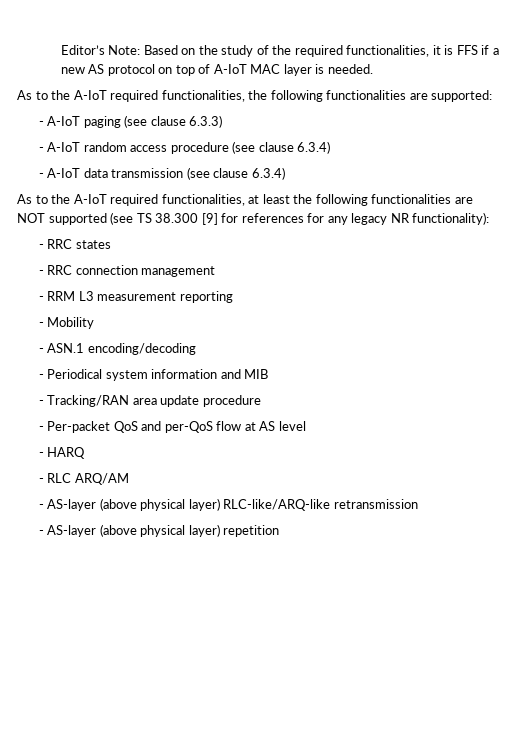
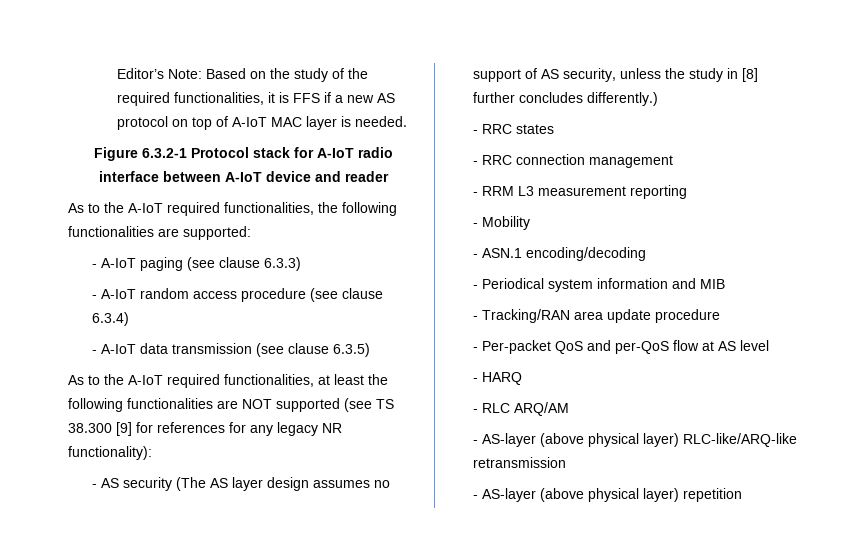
+ Figure 6.3.2-1 Protocol stack for A-IoT radio interface between A-IoT device and reader
- - A-IoT data transmission (see clause 6.3.4)
+ - A-IoT data transmission (see clause 6.3.5)
+ - AS security (The AS layer design assumes no support of AS security, unless the study in [8] further concludes differently.)

